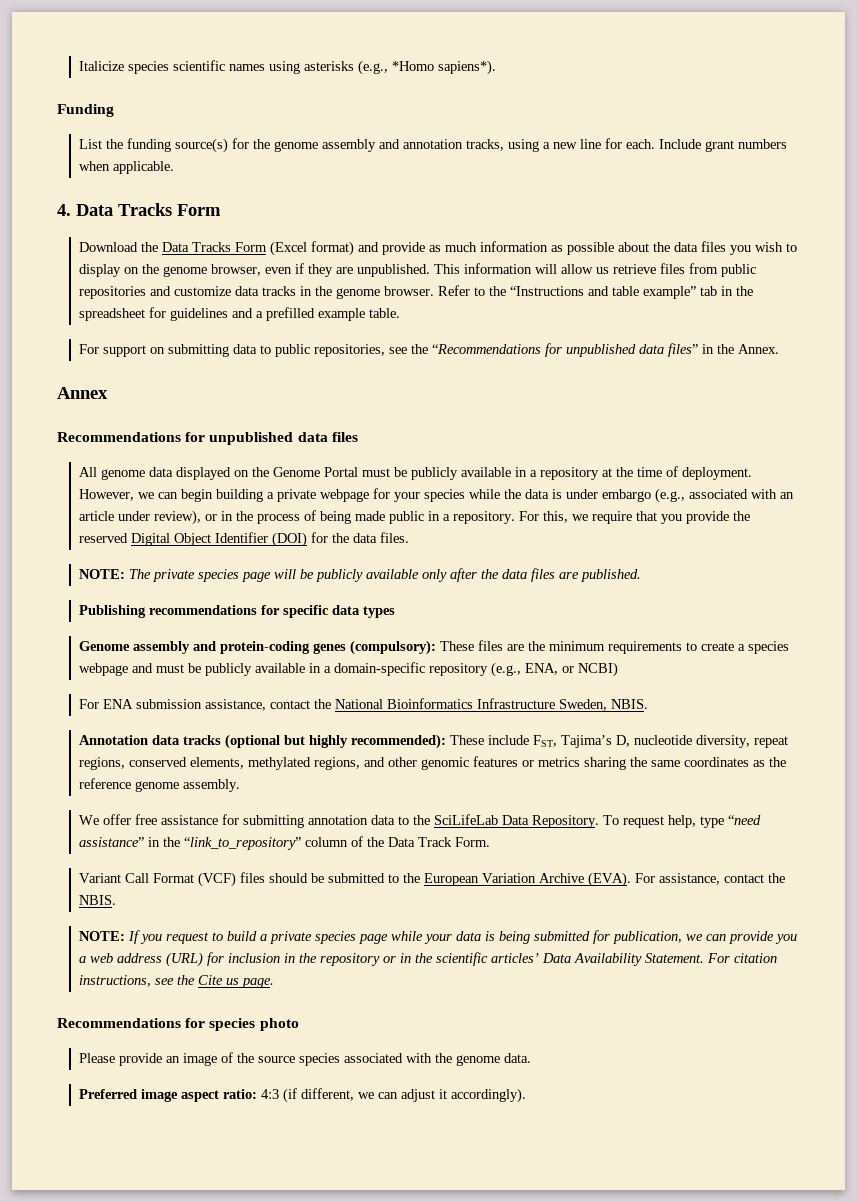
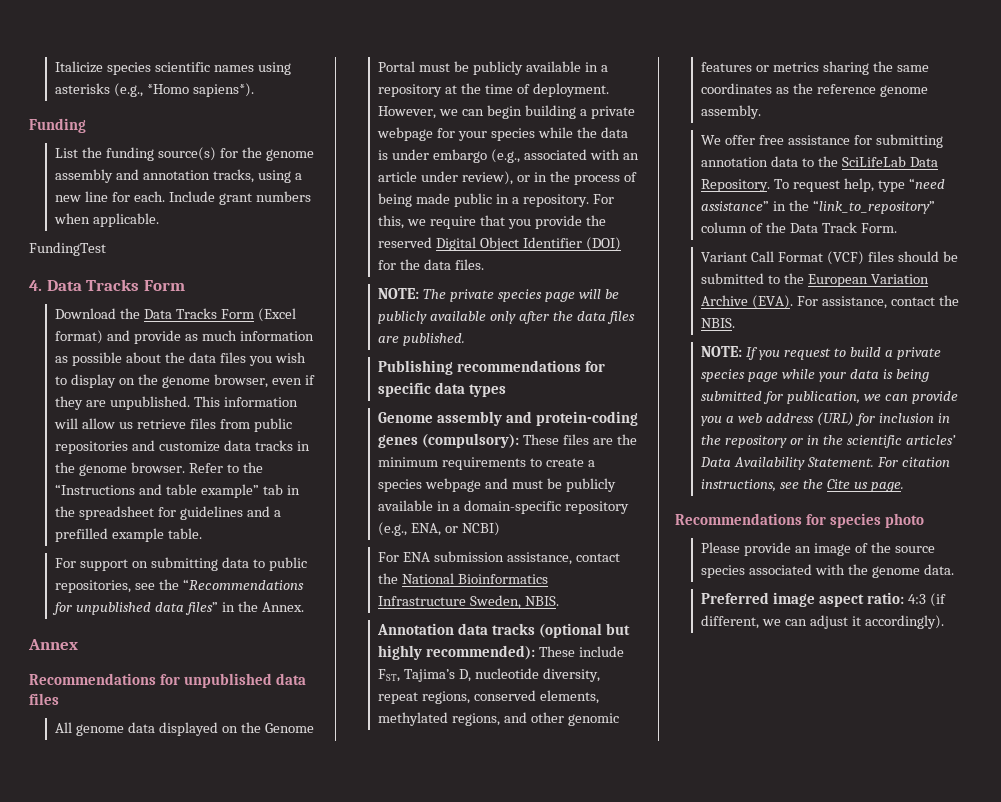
+ FundingTest

